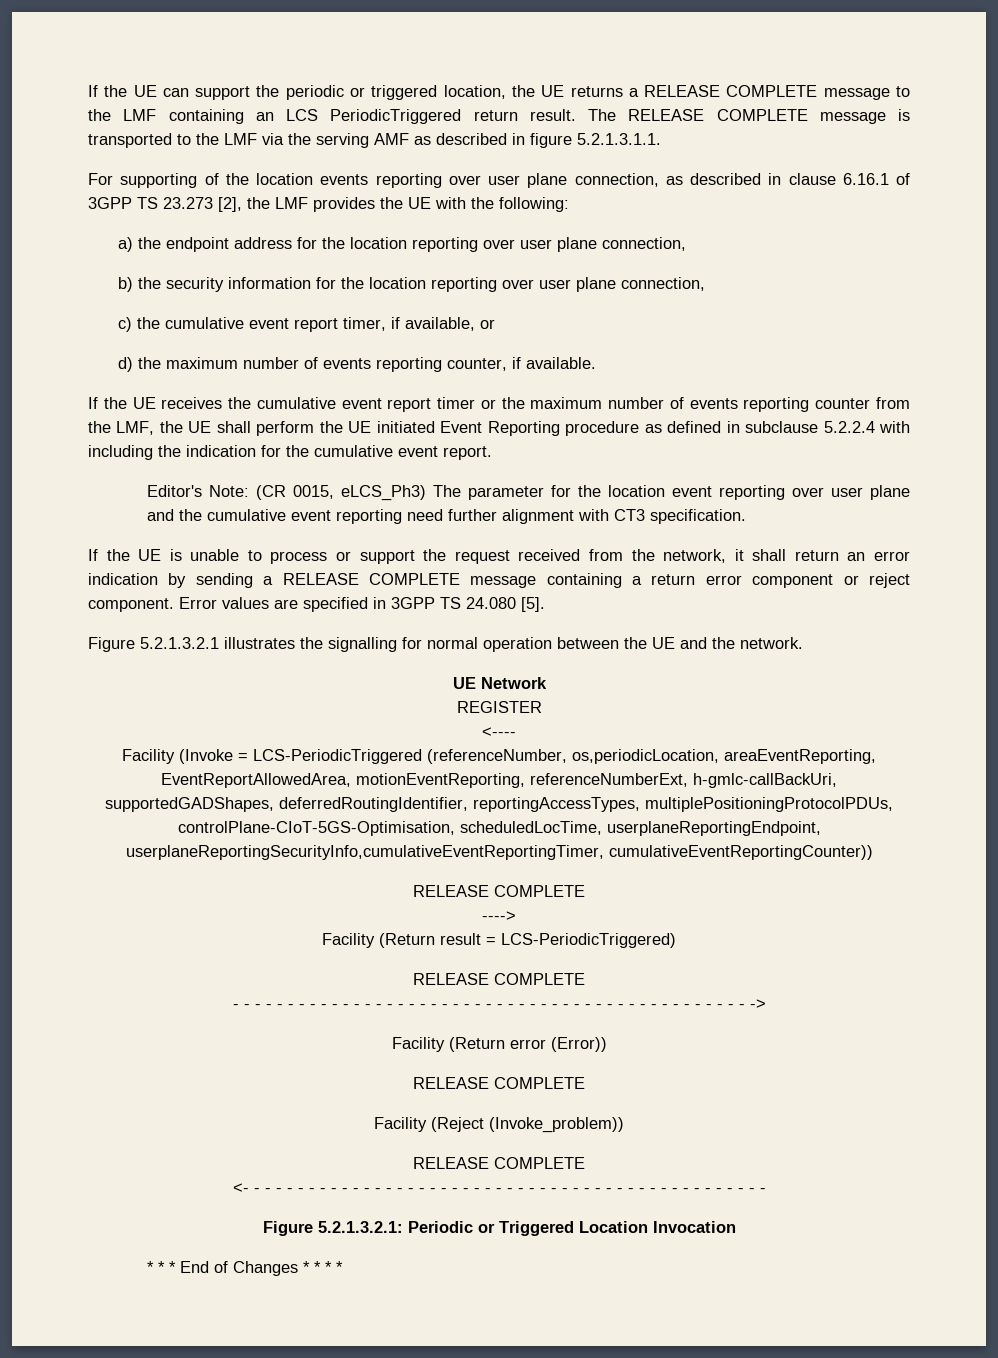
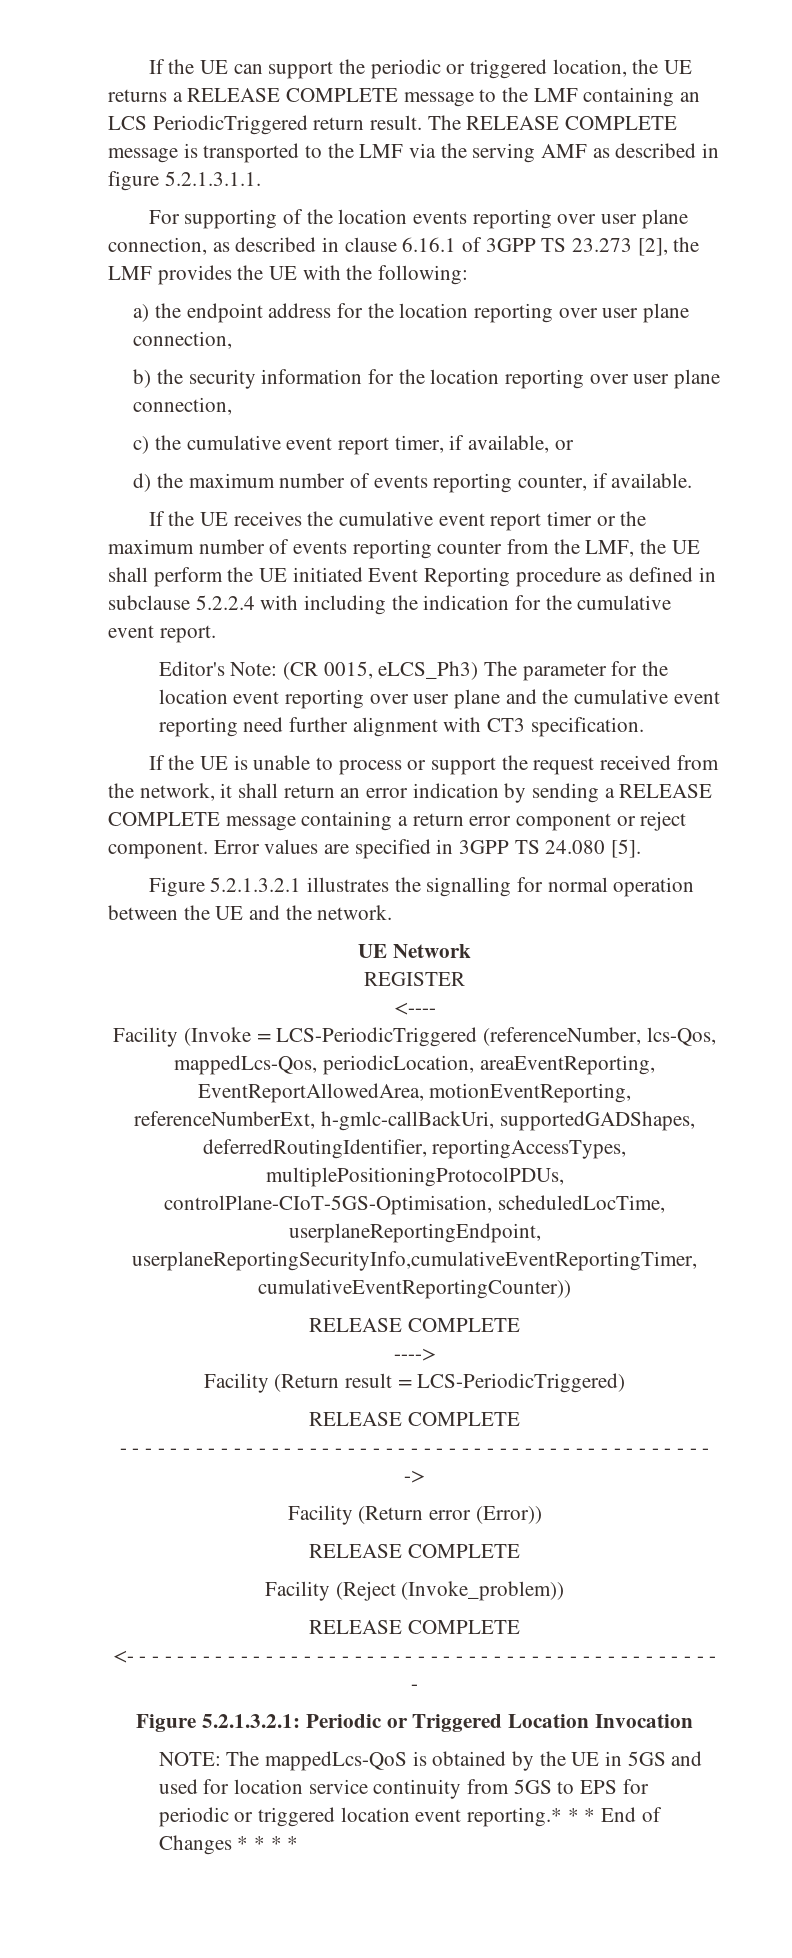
- Facility (Invoke = LCS-PeriodicTriggered (referenceNumber, os,periodicLocation, areaEventReporting, EventReportAllowedArea, motionEventReporting, referenceNumberExt, h-gmlc-callBackUri, supportedGADShapes, deferredRoutingIdentifier, reportingAccessTypes, multiplePositioningProtocolPDUs, controlPlane-CIoT-5GS-Optimisation, scheduledLocTime, userplaneReportingEndpoint, userplaneReportingSecurityInfo,cumulativeEventReportingTimer, cumulativeEventReportingCounter))
+ Facility (Invoke = LCS-PeriodicTriggered (referenceNumber, lcs-Qos, mappedLcs-Qos, periodicLocation, areaEventReporting, EventReportAllowedArea, motionEventReporting, referenceNumberExt, h-gmlc-callBackUri, supportedGADShapes, deferredRoutingIdentifier, reportingAccessTypes, multiplePositioningProtocolPDUs, controlPlane-CIoT-5GS-Optimisation, scheduledLocTime, userplaneReportingEndpoint, userplaneReportingSecurityInfo,cumulativeEventReportingTimer, cumulativeEventReportingCounter))
- * * * End of Changes * * * *
+ NOTE: The mappedLcs-QoS is obtained by the UE in 5GS and used for location service continuity from 5GS to EPS for periodic or triggered location event reporting.* * * End of Changes * * * *

